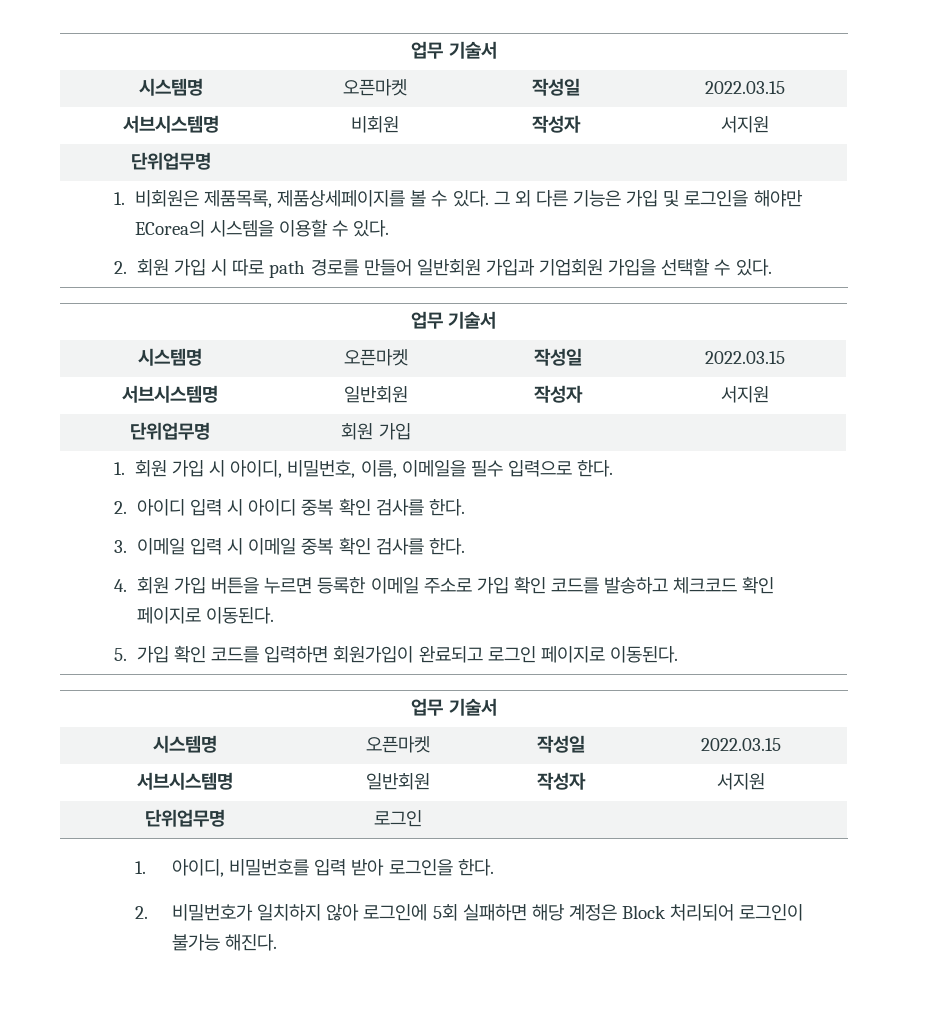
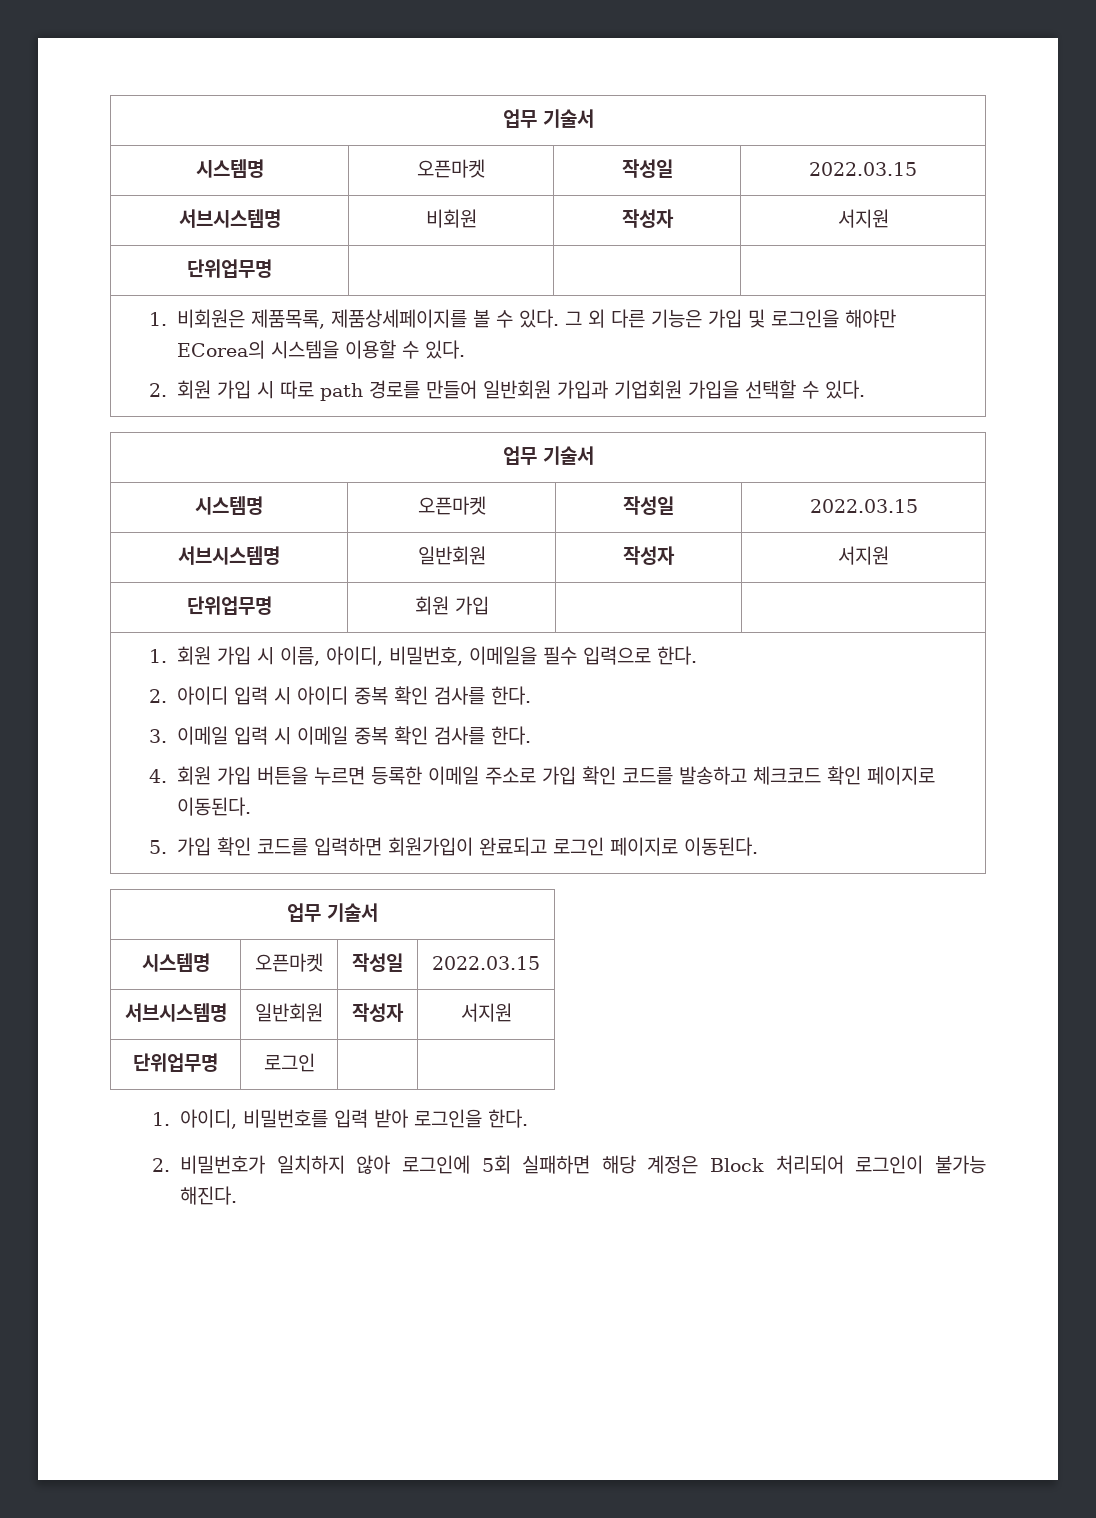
- 1. 회원 가입 시 아이디, 비밀번호, 이름, 이메일을 필수 입력으로 한다.
+ 1. 회원 가입 시 이름, 아이디, 비밀번호, 이메일을 필수 입력으로 한다.

